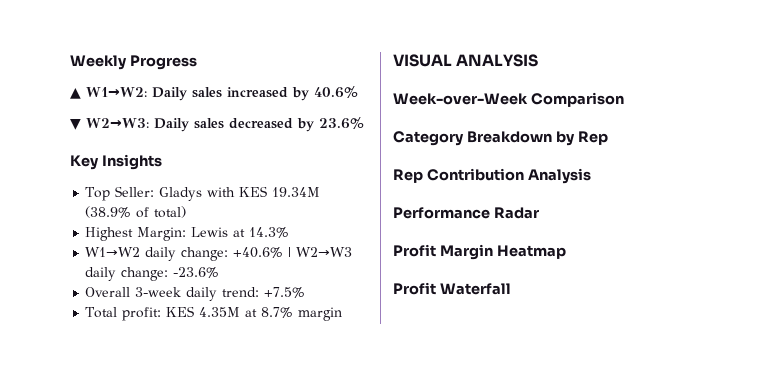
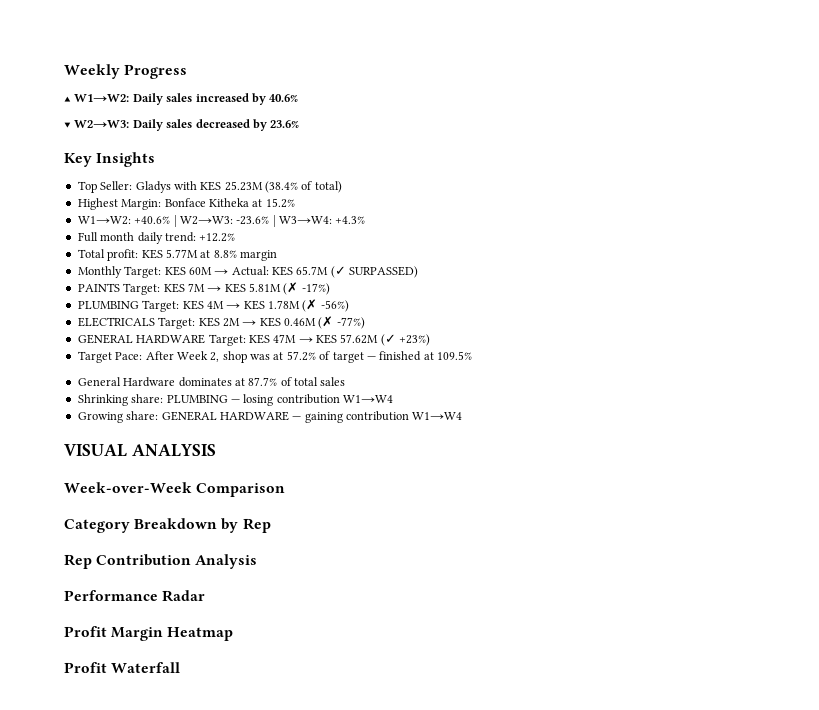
- Top Seller: Gladys with KES 19.34M (38.9% of total)
+ Top Seller: Gladys with KES 25.23M (38.4% of total)
- Highest Margin: Lewis at 14.3%
- W1→W2 daily change: +40.6% | W2→W3 daily change: -23.6%
- Overall 3-week daily trend: +7.5%
+ Highest Margin: Bonface Kitheka at 15.2%
+ W1→W2: +40.6% | W2→W3: -23.6% | W3→W4: +4.3%
+ Full month daily trend: +12.2%
- Total profit: KES 4.35M at 8.7% margin
+ Total profit: KES 5.77M at 8.8% margin
+ Monthly Target: KES 60M → Actual: KES 65.7M (✓ SURPASSED)
+ PAINTS Target: KES 7M → KES 5.81M (✗ -17%)
+ PLUMBING Target: KES 4M → KES 1.78M (✗ -56%)
+ ELECTRICALS Target: KES 2M → KES 0.46M (✗ -77%)
+ GENERAL HARDWARE Target: KES 47M → KES 57.62M (✓ +23%)
+ Target Pace: After Week 2, shop was at 57.2% of target — finished at 109.5%
+ General Hardware dominates at 87.7% of total sales
+ Shrinking share: PLUMBING — losing contribution W1→W4
+ Growing share: GENERAL HARDWARE — gaining contribution W1→W4

